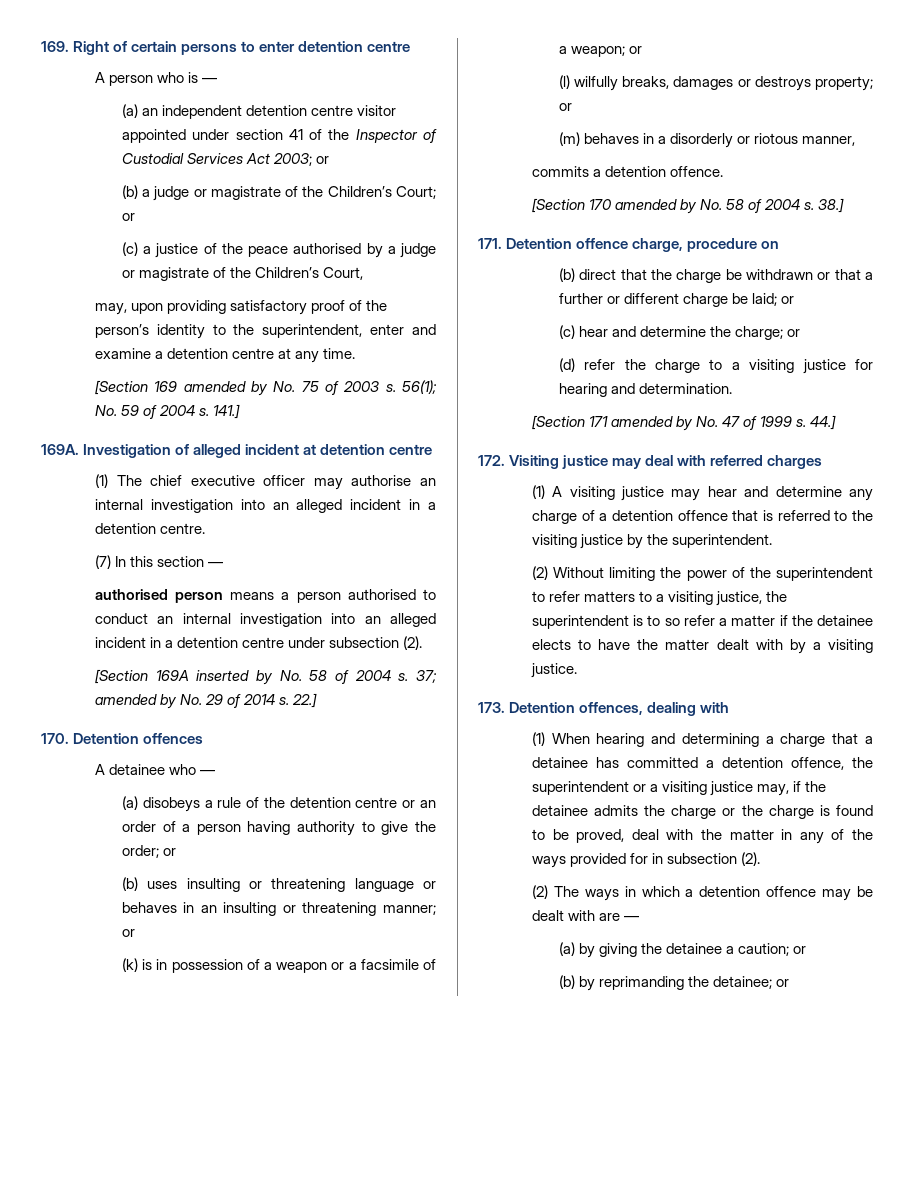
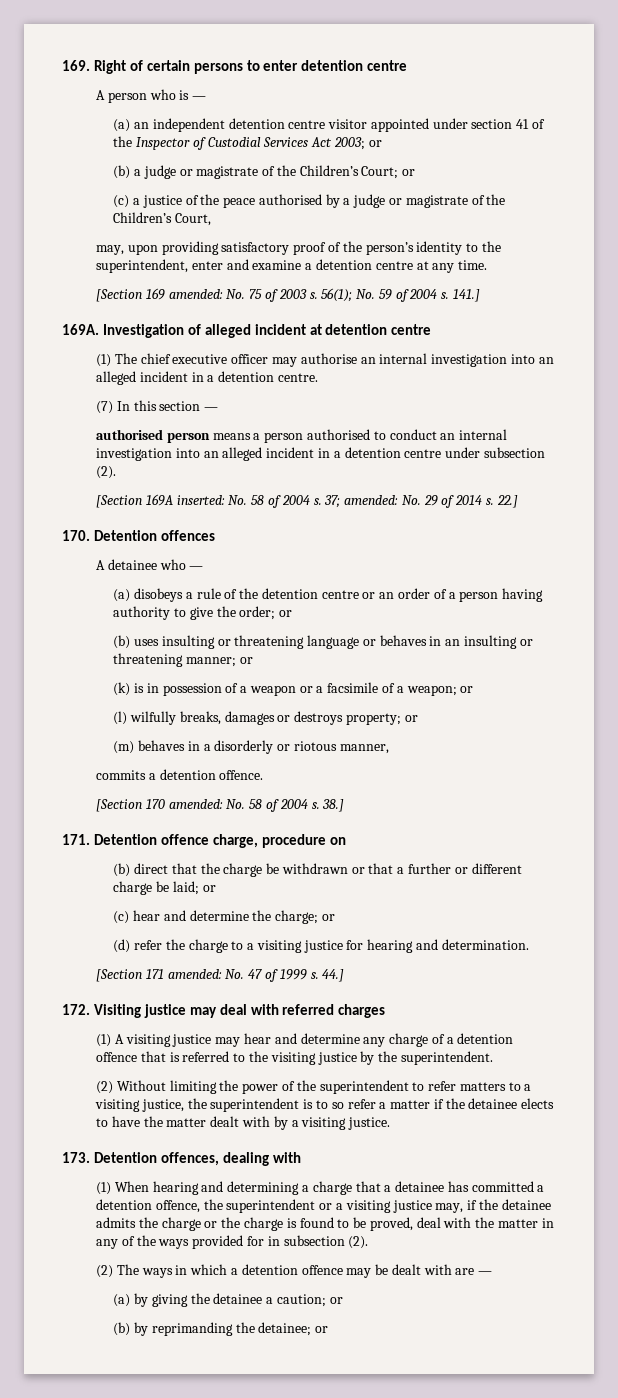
- [Section 169 amended by No. 75 of 2003 s.
+ [Section 169 amended: No. 75 of 2003 s.
- [Section 169A inserted by No. 58 of 2004 s.
+ [Section 169A inserted: No. 58 of 2004 s.
- 37; amended by No. 29 of 2014 s.
+ 37; amended: No. 29 of 2014 s.
- [Section 170 amended by No. 58 of 2004 s.
+ [Section 170 amended: No. 58 of 2004 s.
- [Section 171 amended by No. 47 of 1999 s.
+ [Section 171 amended: No. 47 of 1999 s.

